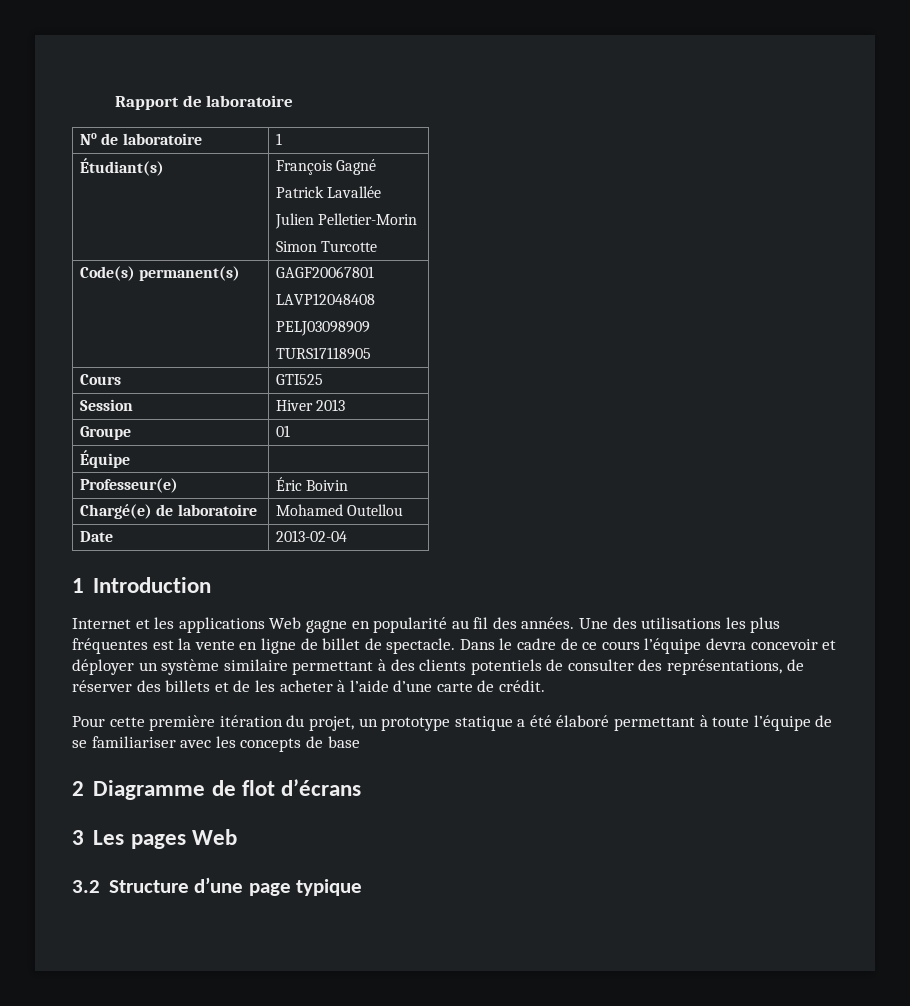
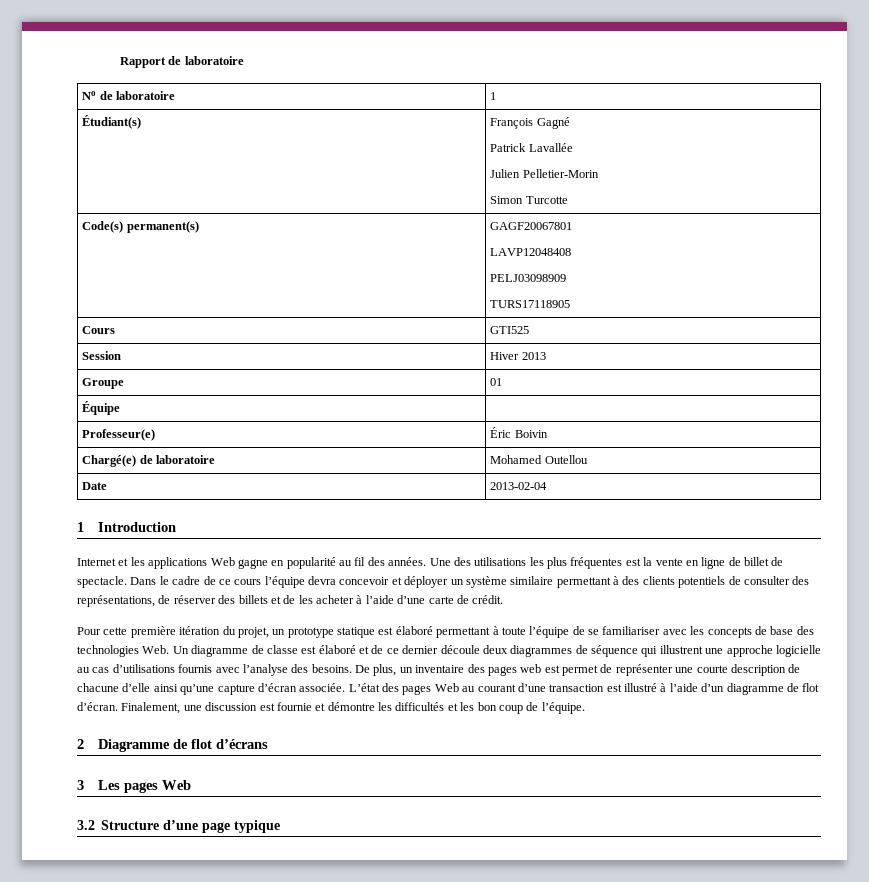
- Pour cette première itération du projet, un prototype statique a été élaboré permettant à toute l’équipe de se familiariser avec les concepts de base
+ Pour cette première itération du projet, un prototype statique est élaboré permettant à toute l’équipe de se familiariser avec les concepts de base des technologies Web. Un diagramme de classe est élaboré et de ce dernier découle deux diagrammes de séquence qui illustrent une approche logicielle au cas d’utilisations fournis avec l’analyse des besoins. De plus, un inventaire des pages web est permet de représenter une courte description de chacune d’elle ainsi qu’une capture d’écran associée. L’état des pages Web au courant d’une transaction est illustré à l’aide d’un diagramme de flot d’écran. Finalement, une discussion est fournie et démontre les difficultés et les bon coup de l’équipe.

